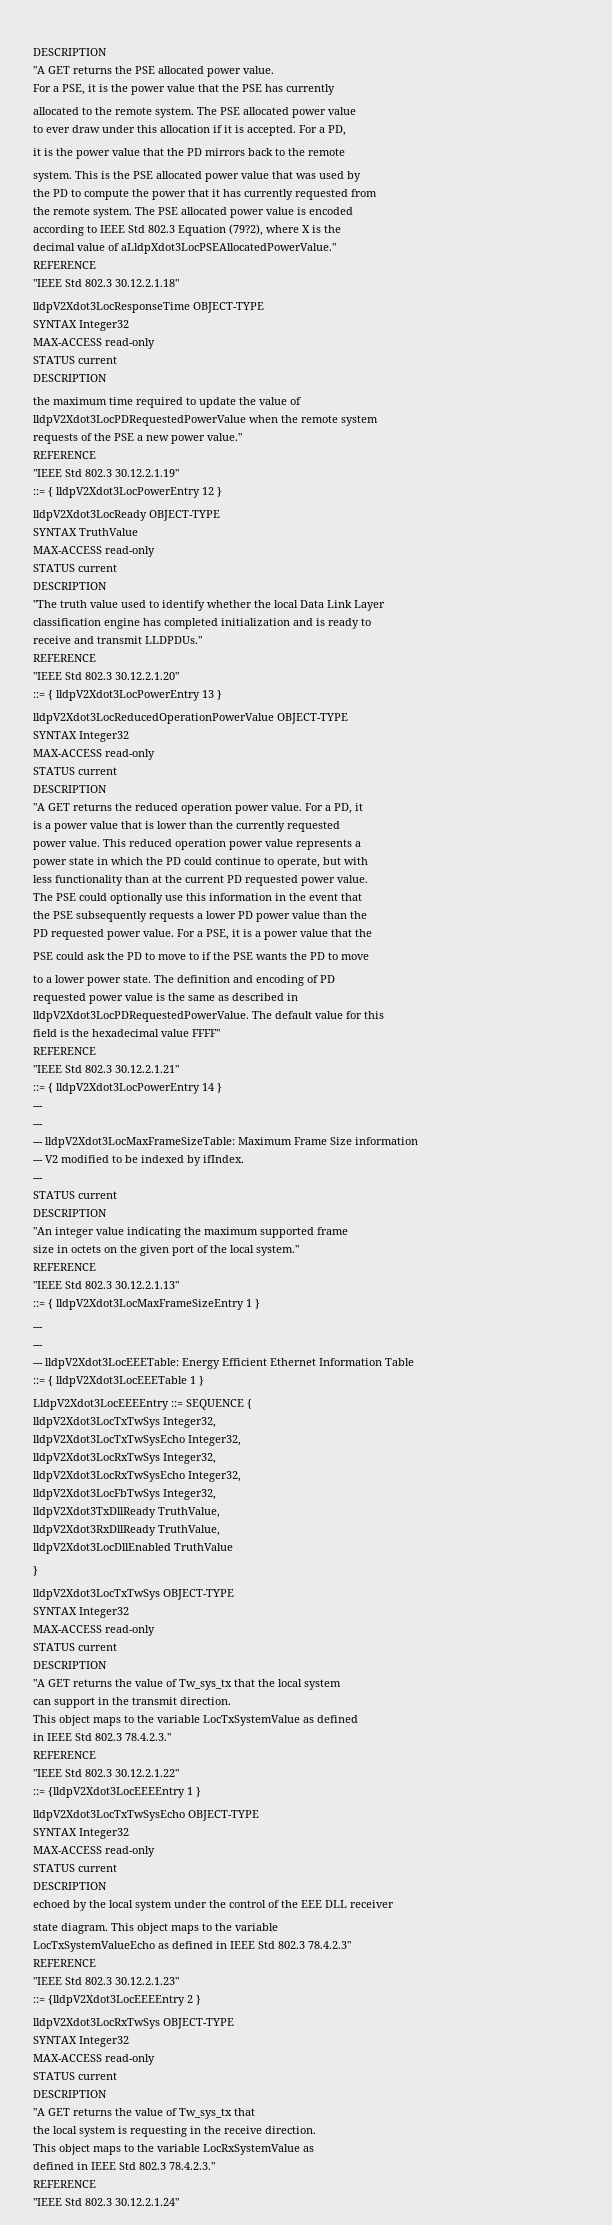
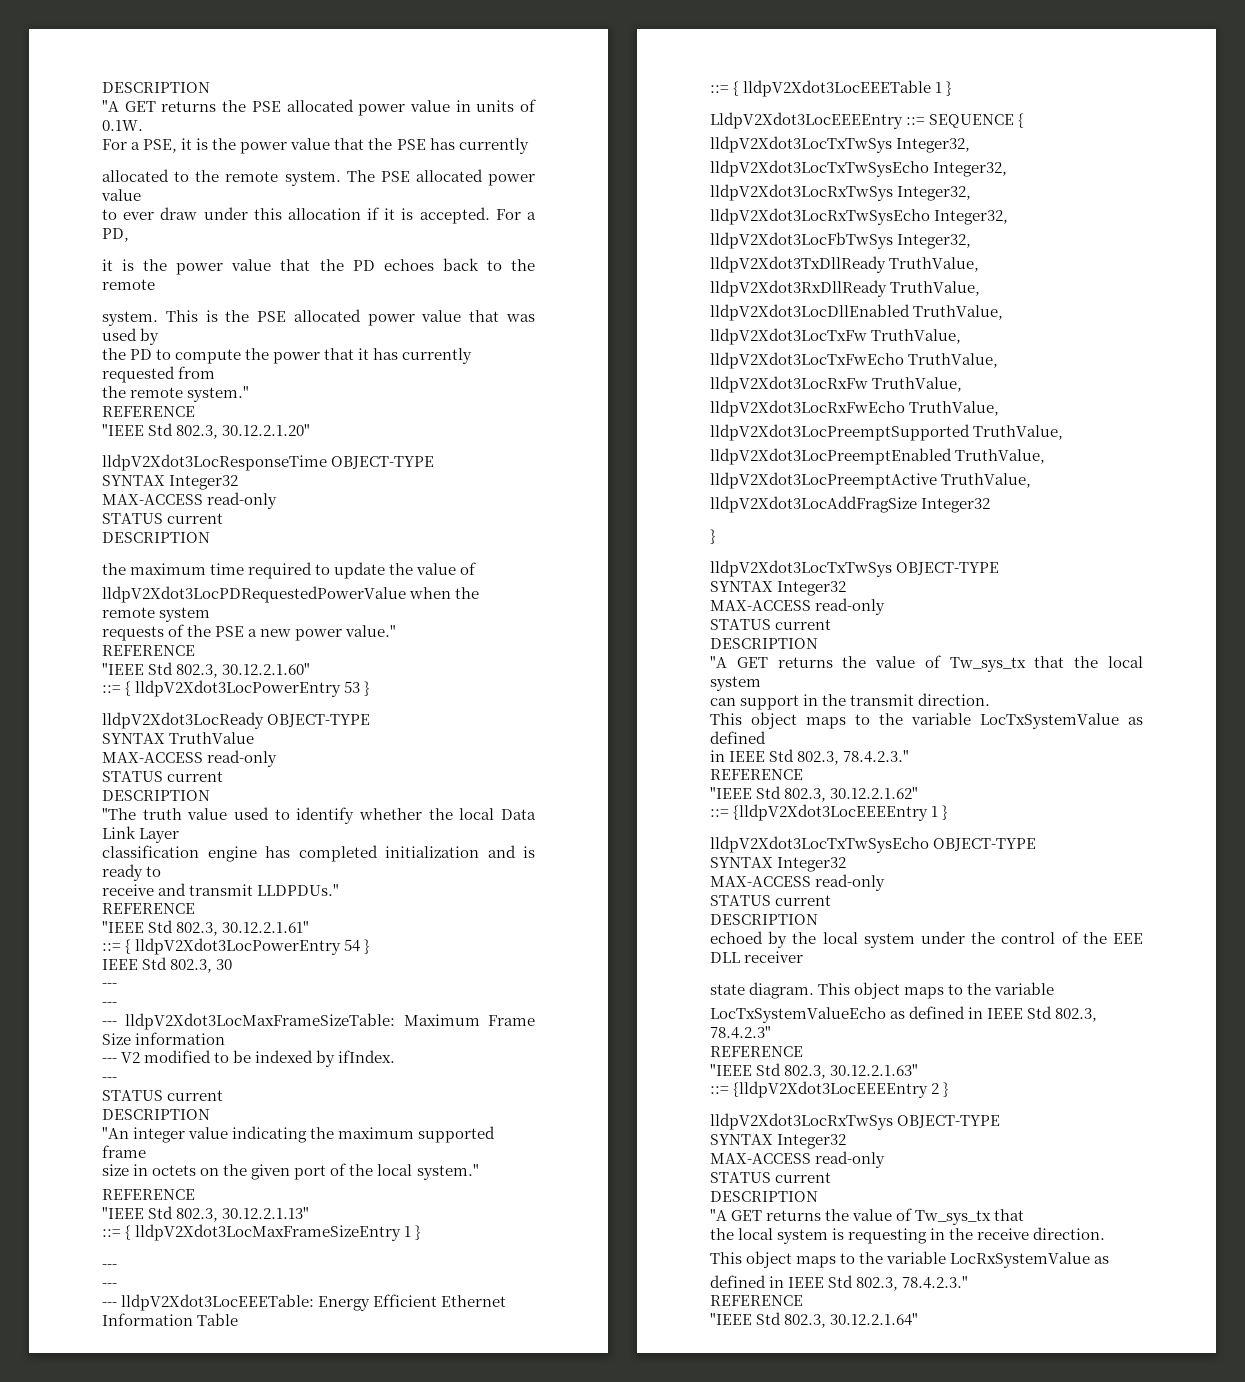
- "A GET returns the PSE allocated power value.
+ "A GET returns the PSE allocated power value in units of 0.1W.
- it is the power value that the PD mirrors back to the remote
+ it is the power value that the PD echoes back to the remote
- the remote system. The PSE allocated power value is encoded
- according to IEEE Std 802.3 Equation (79?2), where X is the
- decimal value of aLldpXdot3LocPSEAllocatedPowerValue."
+ the remote system."
  REFERENCE
- "IEEE Std 802.3 30.12.2.1.18"
+ "IEEE Std 802.3, 30.12.2.1.20"
- "IEEE Std 802.3 30.12.2.1.19"
- ::= { lldpV2Xdot3LocPowerEntry 12 }
+ "IEEE Std 802.3, 30.12.2.1.60"
+ ::= { lldpV2Xdot3LocPowerEntry 53 }
- "IEEE Std 802.3 30.12.2.1.20"
- ::= { lldpV2Xdot3LocPowerEntry 13 }
- lldpV2Xdot3LocReducedOperationPowerValue OBJECT-TYPE
- SYNTAX Integer32
- MAX-ACCESS read-only
- STATUS current
- DESCRIPTION
- "A GET returns the reduced operation power value. For a PD, it
- is a power value that is lower than the currently requested
- power value. This reduced operation power value represents a
- power state in which the PD could continue to operate, but with
- less functionality than at the current PD requested power value.
- The PSE could optionally use this information in the event that
- the PSE subsequently requests a lower PD power value than the
- PD requested power value. For a PSE, it is a power value that the
- PSE could ask the PD to move to if the PSE wants the PD to move
- to a lower power state. The definition and encoding of PD
- requested power value is the same as described in
- lldpV2Xdot3LocPDRequestedPowerValue. The default value for this
- field is the hexadecimal value FFFF"
- REFERENCE
- "IEEE Std 802.3 30.12.2.1.21"
- ::= { lldpV2Xdot3LocPowerEntry 14 }
+ "IEEE Std 802.3, 30.12.2.1.61"
+ ::= { lldpV2Xdot3LocPowerEntry 54 }
+ IEEE Std 802.3, 30
- "IEEE Std 802.3 30.12.2.1.13"
+ "IEEE Std 802.3, 30.12.2.1.13"
- lldpV2Xdot3LocDllEnabled TruthValue
+ lldpV2Xdot3LocDllEnabled TruthValue,
+ lldpV2Xdot3LocTxFw TruthValue,
+ lldpV2Xdot3LocTxFwEcho TruthValue,
+ lldpV2Xdot3LocRxFw TruthValue,
+ lldpV2Xdot3LocRxFwEcho TruthValue,
+ lldpV2Xdot3LocPreemptSupported TruthValue,
+ lldpV2Xdot3LocPreemptEnabled TruthValue,
+ lldpV2Xdot3LocPreemptActive TruthValue,
+ lldpV2Xdot3LocAddFragSize Integer32
  This object maps to the variable LocTxSystemValue as defined
- in IEEE Std 802.3 78.4.2.3."
+ in IEEE Std 802.3, 78.4.2.3."
  REFERENCE
- "IEEE Std 802.3 30.12.2.1.22"
+ "IEEE Std 802.3, 30.12.2.1.62"
- LocTxSystemValueEcho as defined in IEEE Std 802.3 78.4.2.3"
+ LocTxSystemValueEcho as defined in IEEE Std 802.3, 78.4.2.3"
- "IEEE Std 802.3 30.12.2.1.23"
+ "IEEE Std 802.3, 30.12.2.1.63"
- defined in IEEE Std 802.3 78.4.2.3."
+ defined in IEEE Std 802.3, 78.4.2.3."
  REFERENCE
- "IEEE Std 802.3 30.12.2.1.24"
+ "IEEE Std 802.3, 30.12.2.1.64"

